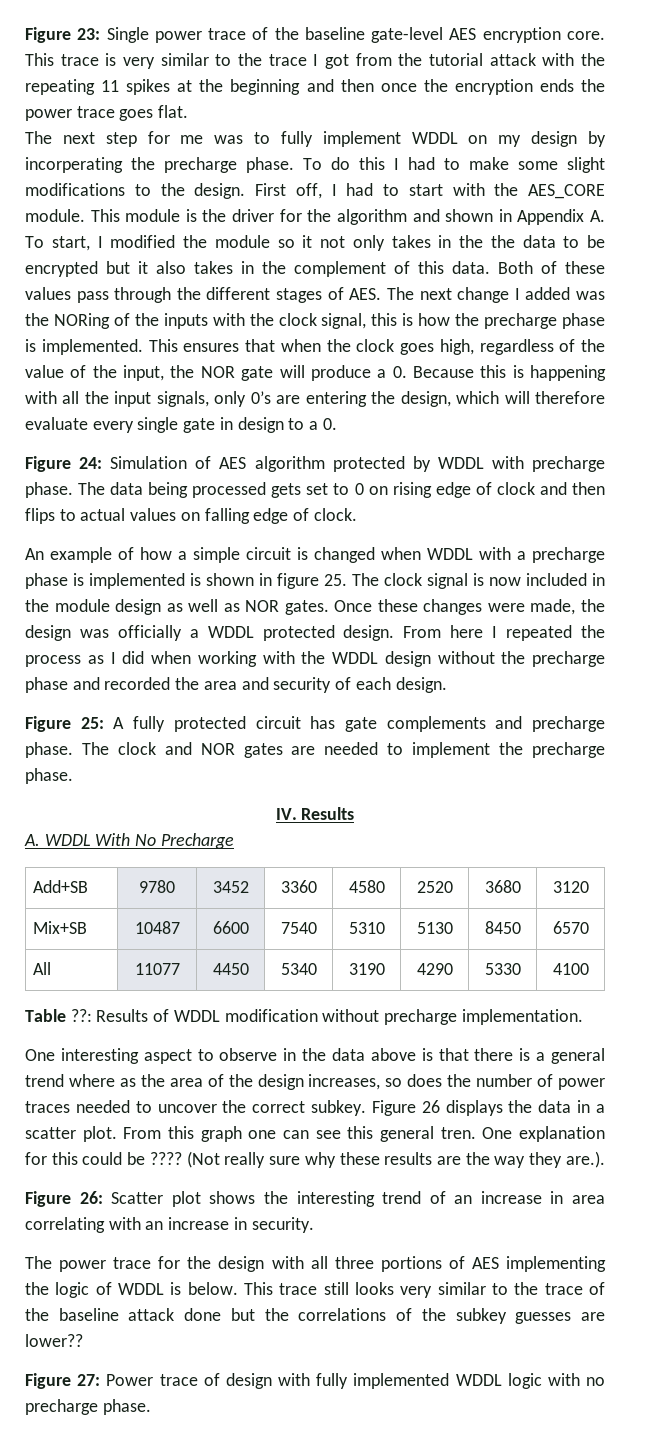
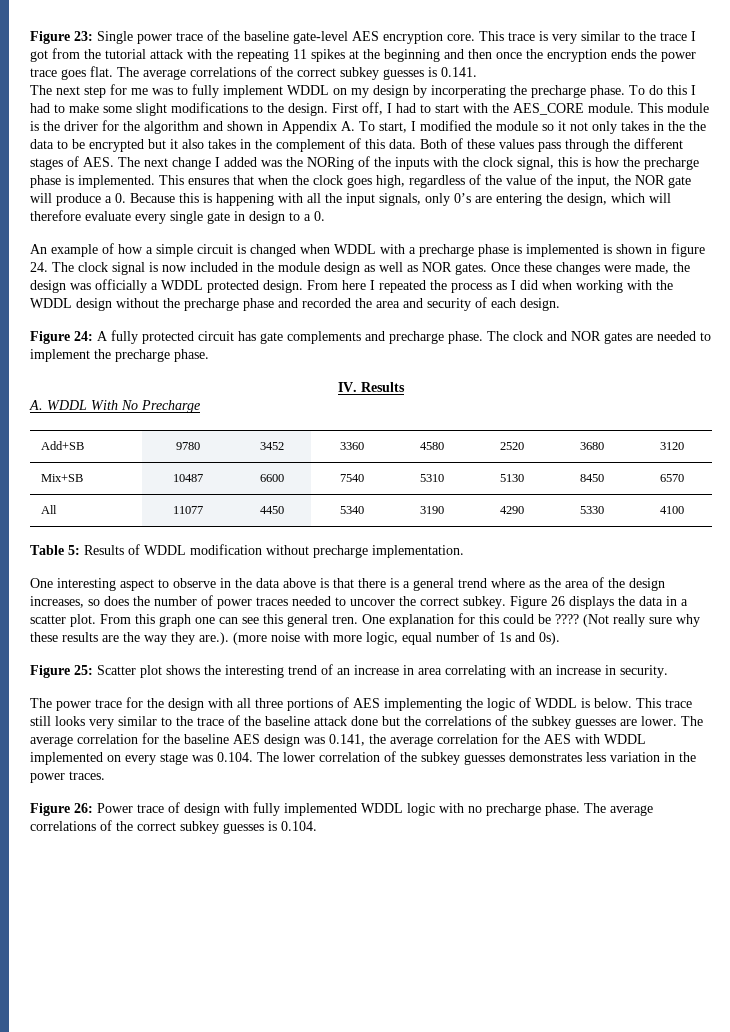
+ The average correlations of the correct subkey guesses is 0.141.
- Figure 24: Simulation of AES algorithm protected by WDDL with precharge phase. The data being processed gets set to 0 on rising edge of clock and then flips to actual values on falling edge of clock.
- An example of how a simple circuit is changed when WDDL with a precharge phase is implemented is shown in figure 25. The clock signal is now included in the module design as well as NOR gates.
+ An example of how a simple circuit is changed when WDDL with a precharge phase is implemented is shown in figure 24. The clock signal is now included in the module design as well as NOR gates.
- Figure 25: A fully protected circuit has gate complements and precharge phase.
+ Figure 24: A fully protected circuit has gate complements and precharge phase.
- Table ??: Results of WDDL modification without precharge implementation.
+ Table 5: Results of WDDL modification without precharge implementation.
- (Not really sure why these results are the way they are.).
- Figure 26: Scatter plot shows the interesting trend of an increase in area correlating with an increase in security.
+ (Not really sure why these results are the way they are.). (more noise with more logic, equal number of 1s and 0s).
+ Figure 25: Scatter plot shows the interesting trend of an increase in area correlating with an increase in security.
- This trace still looks very similar to the trace of the baseline attack done but the correlations of the subkey guesses are lower??
- Figure 27: Power trace of design with fully implemented WDDL logic with no precharge phase.
+ This trace still looks very similar to the trace of the baseline attack done but the correlations of the subkey guesses are lower. The average correlation for the baseline AES design was 0.141, the average correlation for the AES with WDDL implemented on every stage was 0.104. The lower correlation of the subkey guesses demonstrates less variation in the power traces.
+ Figure 26: Power trace of design with fully implemented WDDL logic with no precharge phase.
+ The average correlations of the correct subkey guesses is 0.104.

